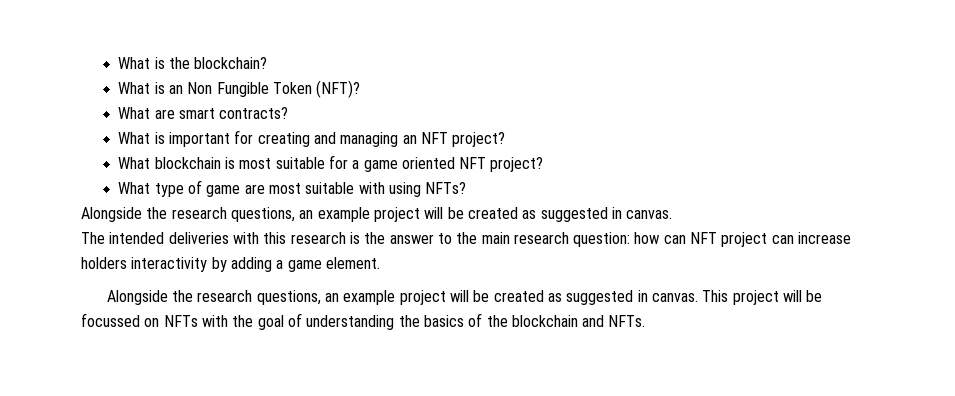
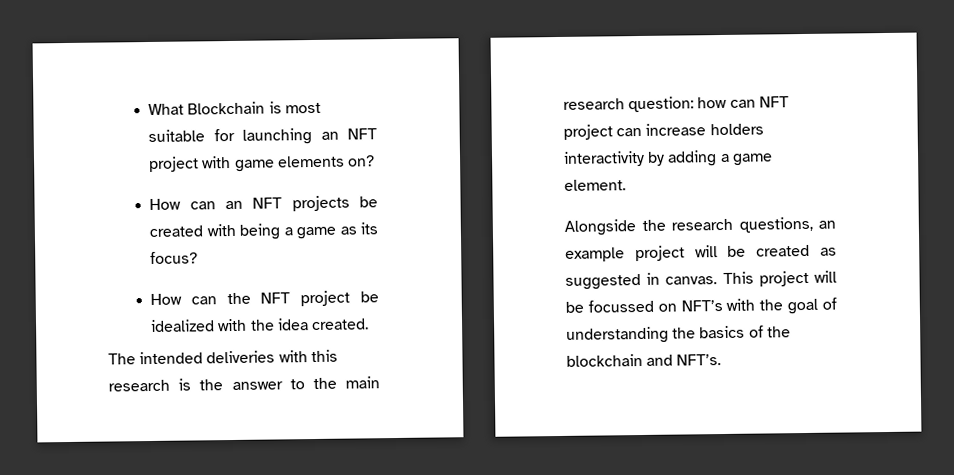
- What is the blockchain?
- What is an Non Fungible Token (NFT)?
- What are smart contracts?
- What is important for creating and managing an NFT project?
- What blockchain is most suitable for a game oriented NFT project?
- What type of game are most suitable with using NFTs?
- Alongside the research questions, an example project will be created as suggested in canvas.
+ What Blockchain is most suitable for launching an NFT project with game elements on?
+ How can an NFT projects be created with being a game as its focus?
+ How can the NFT project be idealized with the idea created.
- This project will be focussed on NFTs with the goal of understanding the basics of the blockchain and NFTs.
+ This project will be focussed on NFT’s with the goal of understanding the basics of the blockchain and NFT’s.

